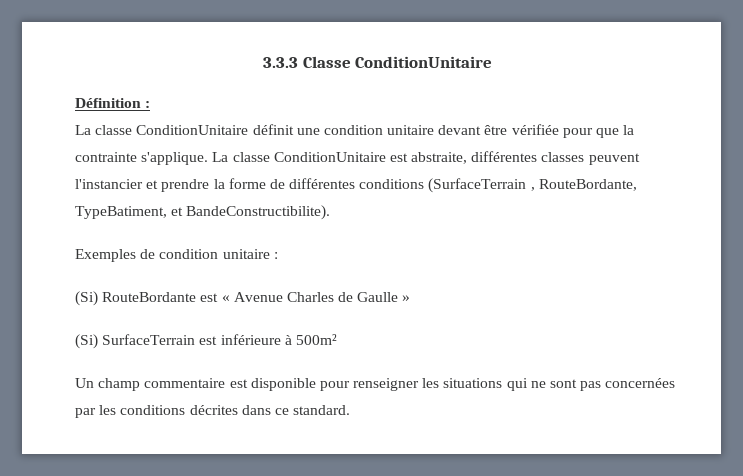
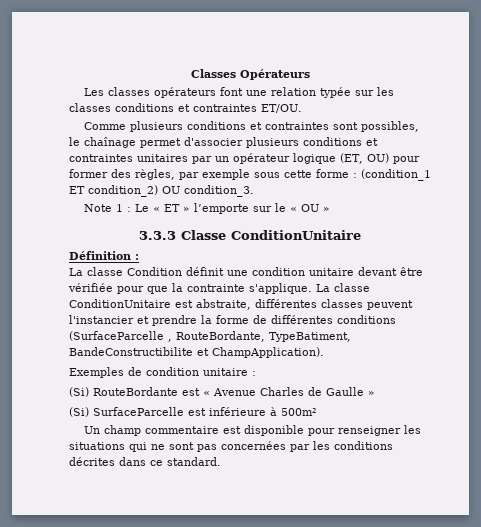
+ Classes Opérateurs
+ Les classes opérateurs font une relation typée sur les classes conditions et contraintes ET/OU.
+ Comme plusieurs conditions et contraintes sont possibles, le chaînage permet d'associer plusieurs conditions et contraintes unitaires par un opérateur logique (ET, OU) pour former des règles, par exemple sous cette forme : (condition_1 ET condition_2) OU condition_3.
+ Note 1 : Le « ET » l’emporte sur le « OU »
- La classe ConditionUnitaire définit une condition unitaire devant être vérifiée pour que la contrainte s'applique.
+ La classe Condition définit une condition unitaire devant être vérifiée pour que la contrainte s'applique.
- La classe ConditionUnitaire est abstraite, différentes classes peuvent l'instancier et prendre la forme de différentes conditions (SurfaceTerrain , RouteBordante, TypeBatiment, et BandeConstructibilite).
+ La classe ConditionUnitaire est abstraite, différentes classes peuvent l'instancier et prendre la forme de différentes conditions (SurfaceParcelle , RouteBordante, TypeBatiment, BandeConstructibilite et ChampApplication).
- (Si) SurfaceTerrain est inférieure à 500m²
+ (Si) SurfaceParcelle est inférieure à 500m²

